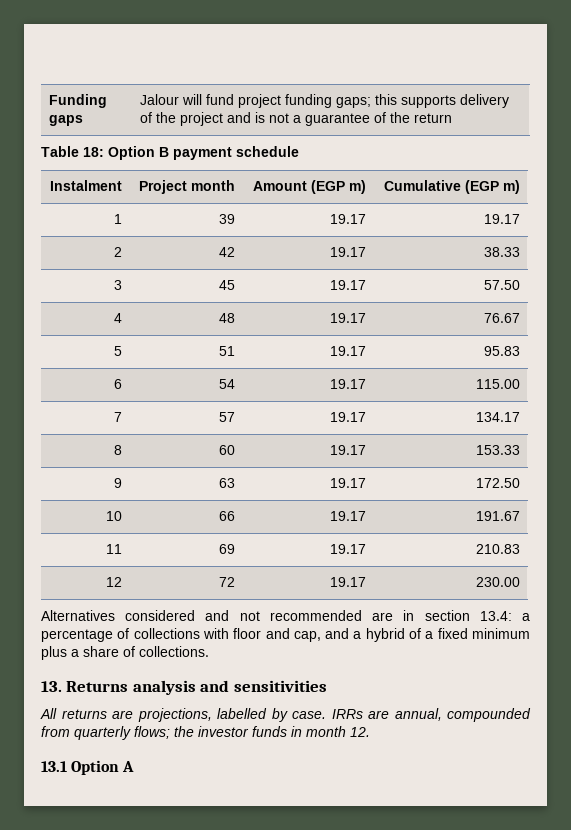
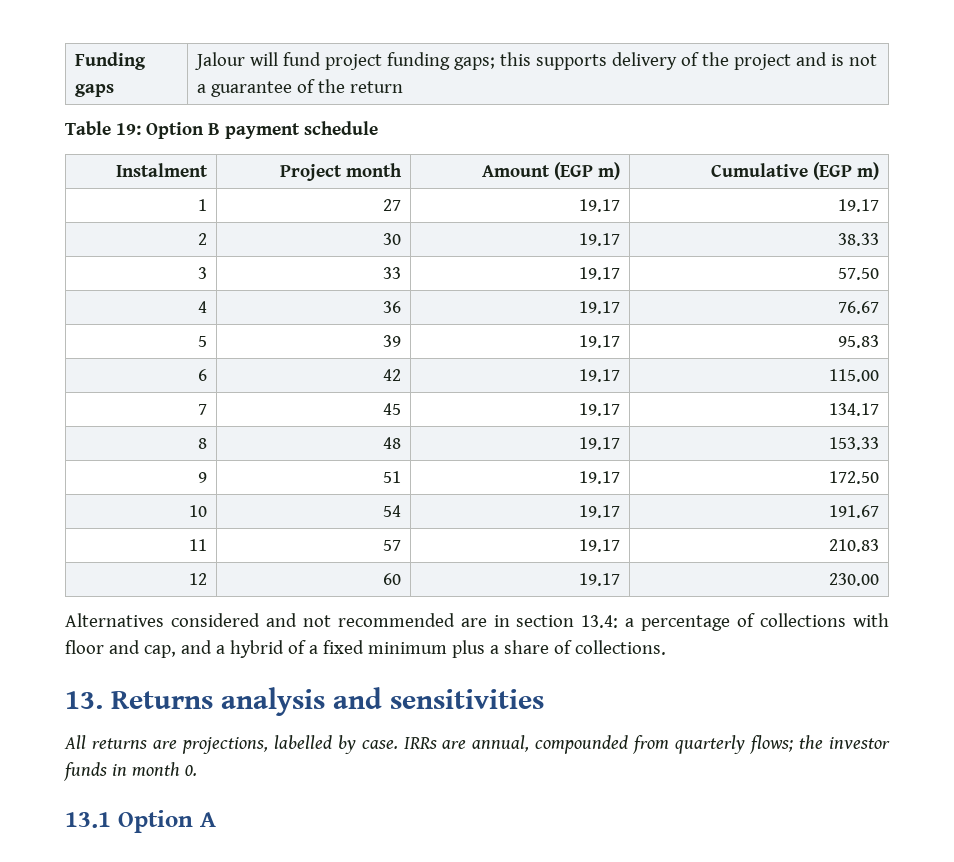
- Table 18: Option B payment schedule
+ Table 19: Option B payment schedule
- 1 | 39 | 19.17 | 19.17
+ 1 | 27 | 19.17 | 19.17
- 2 | 42 | 19.17 | 38.33
+ 2 | 30 | 19.17 | 38.33
- 3 | 45 | 19.17 | 57.50
+ 3 | 33 | 19.17 | 57.50
- 4 | 48 | 19.17 | 76.67
+ 4 | 36 | 19.17 | 76.67
- 5 | 51 | 19.17 | 95.83
+ 5 | 39 | 19.17 | 95.83
- 6 | 54 | 19.17 | 115.00
+ 6 | 42 | 19.17 | 115.00
- 7 | 57 | 19.17 | 134.17
+ 7 | 45 | 19.17 | 134.17
- 8 | 60 | 19.17 | 153.33
+ 8 | 48 | 19.17 | 153.33
- 9 | 63 | 19.17 | 172.50
+ 9 | 51 | 19.17 | 172.50
- 10 | 66 | 19.17 | 191.67
+ 10 | 54 | 19.17 | 191.67
- 11 | 69 | 19.17 | 210.83
+ 11 | 57 | 19.17 | 210.83
- 12 | 72 | 19.17 | 230.00
+ 12 | 60 | 19.17 | 230.00
- IRRs are annual, compounded from quarterly flows; the investor funds in month 12.
+ IRRs are annual, compounded from quarterly flows; the investor funds in month 0.

